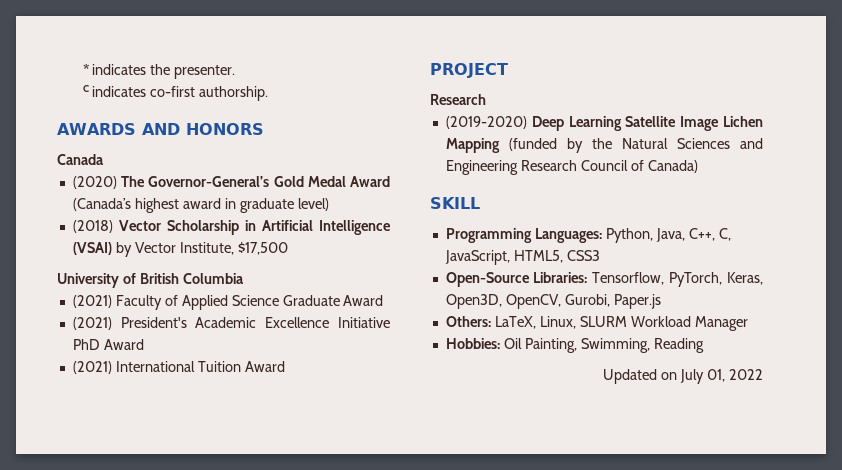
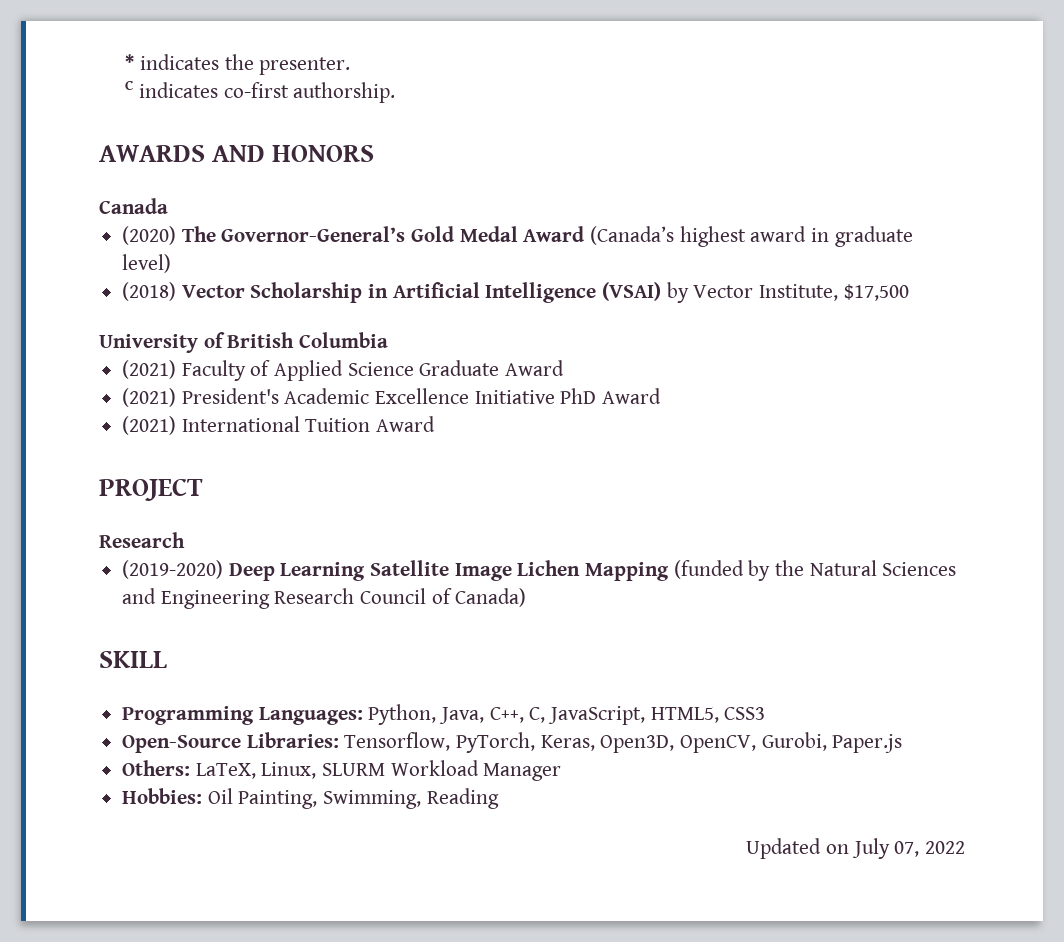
- Updated on July 01, 2022
+ Updated on July 07, 2022

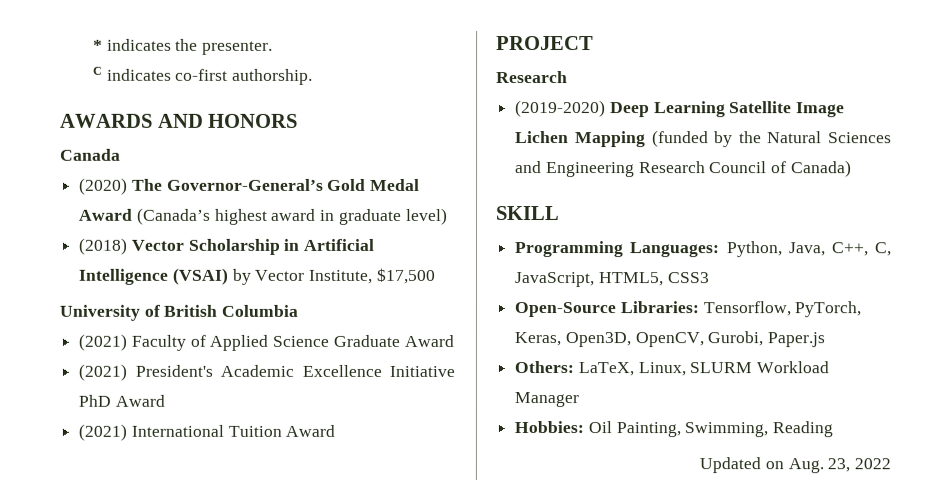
- Updated on July 07, 2022
+ Updated on Aug. 23, 2022

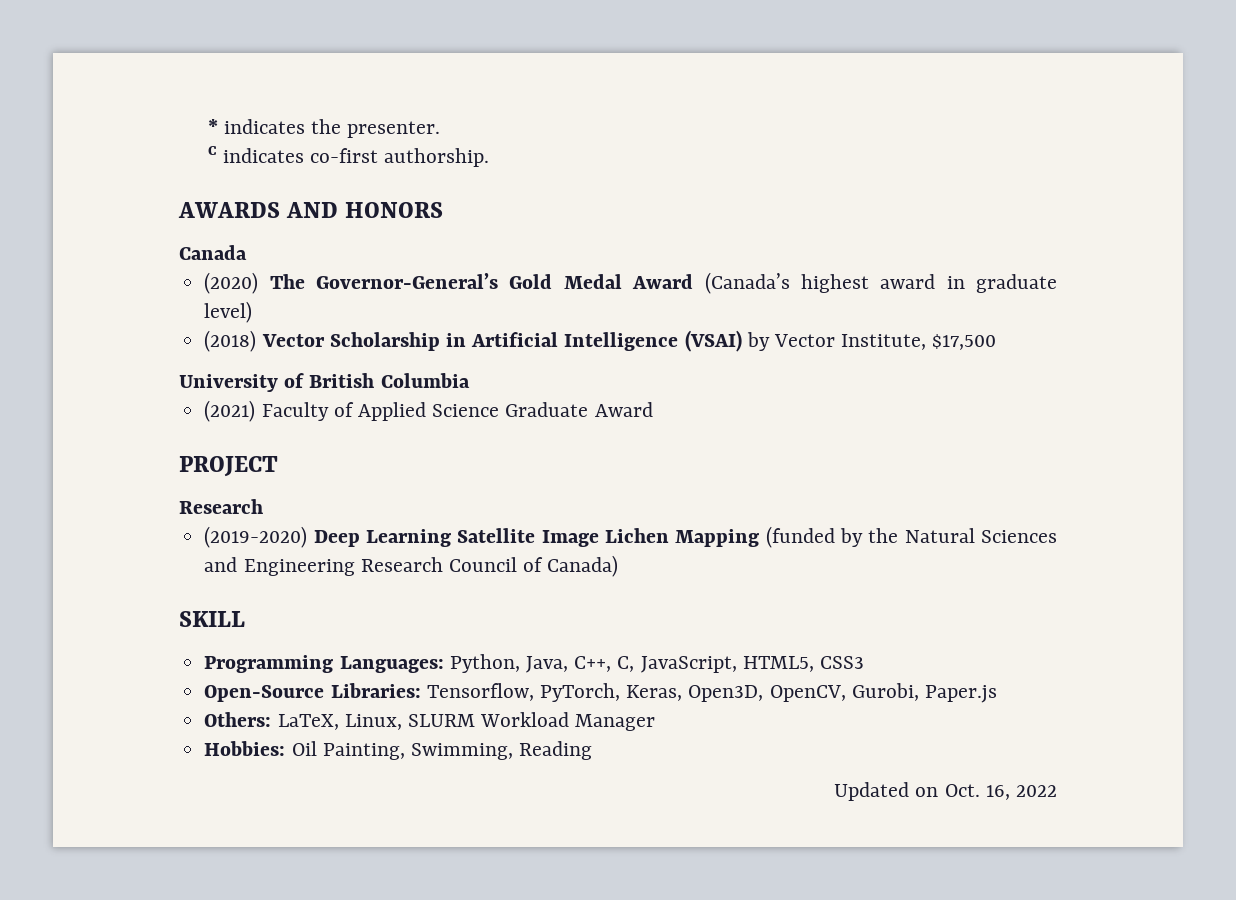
- (2021) President's Academic Excellence Initiative PhD Award
- (2021) International Tuition Award
- Updated on Aug. 23, 2022
+ Updated on Oct. 16, 2022

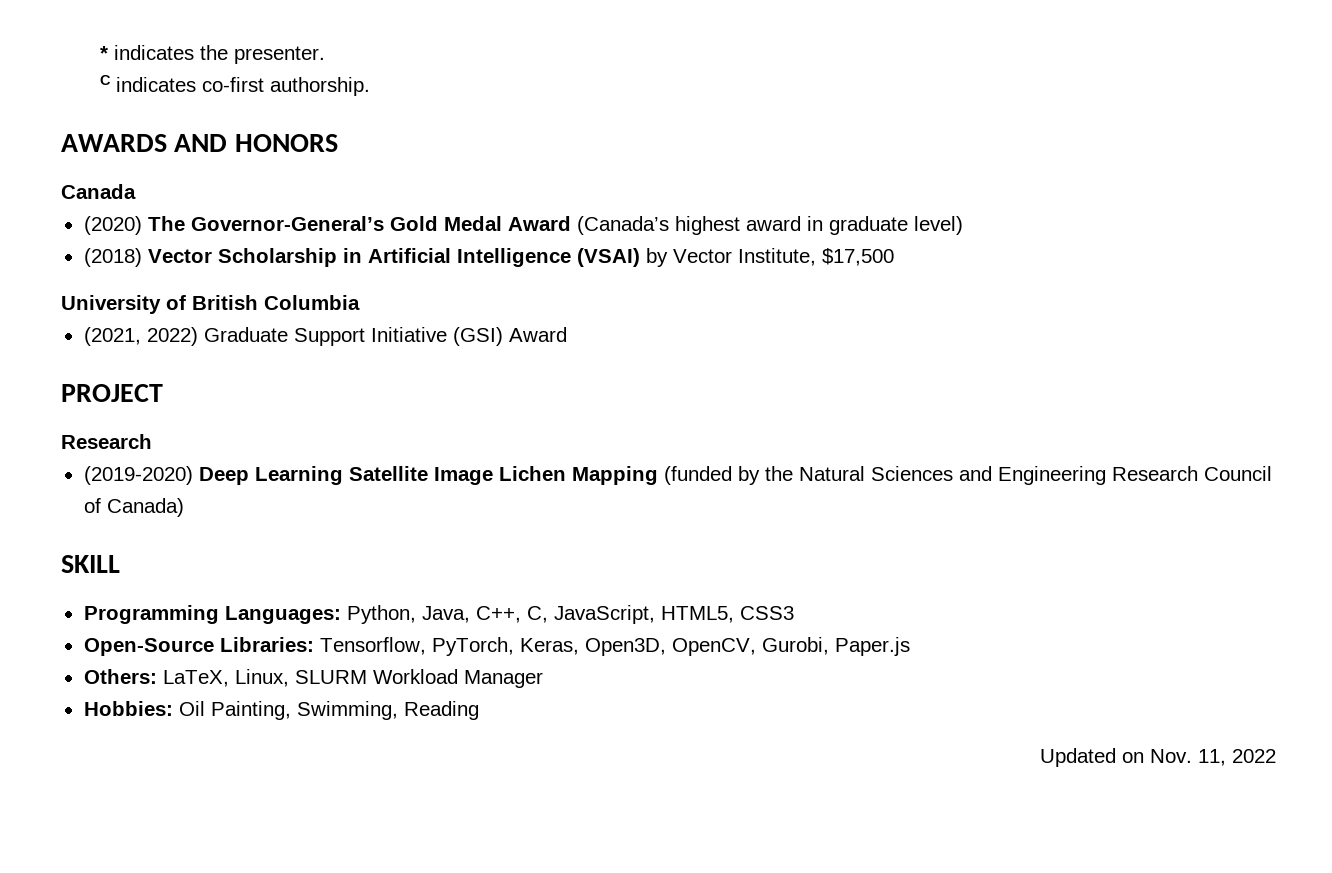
- (2021) Faculty of Applied Science Graduate Award
+ (2021, 2022) Graduate Support Initiative (GSI) Award
- Updated on Oct. 16, 2022
+ Updated on Nov. 11, 2022

